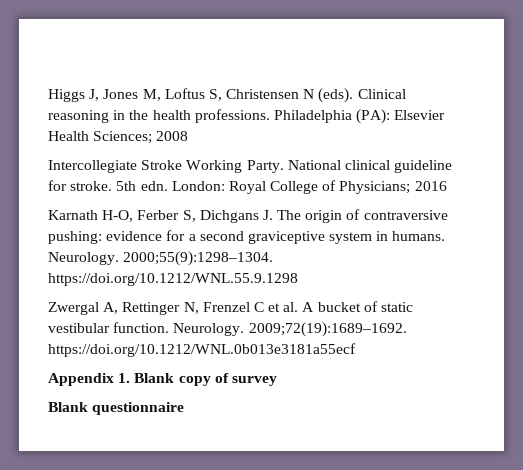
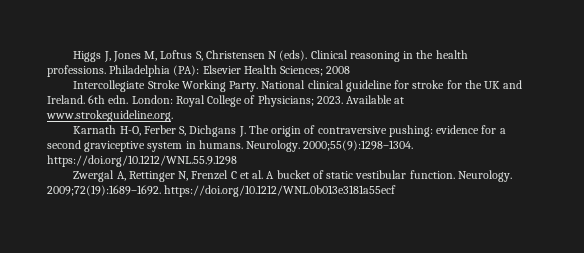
- National clinical guideline for stroke. 5th edn.
+ National clinical guideline for stroke for the UK and Ireland. 6th edn.
- London: Royal College of Physicians; 2016
+ London: Royal College of Physicians; 2023. Available at www.strokeguideline.org.
- Appendix 1. Blank copy of survey
- Blank questionnaire

